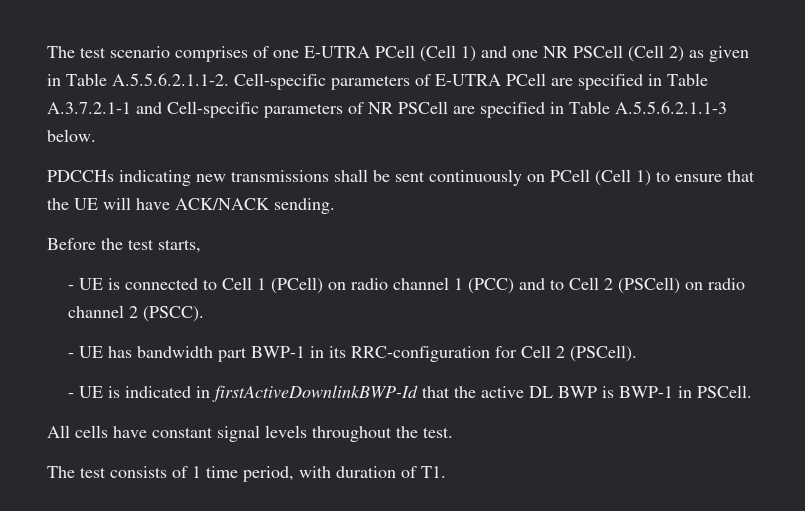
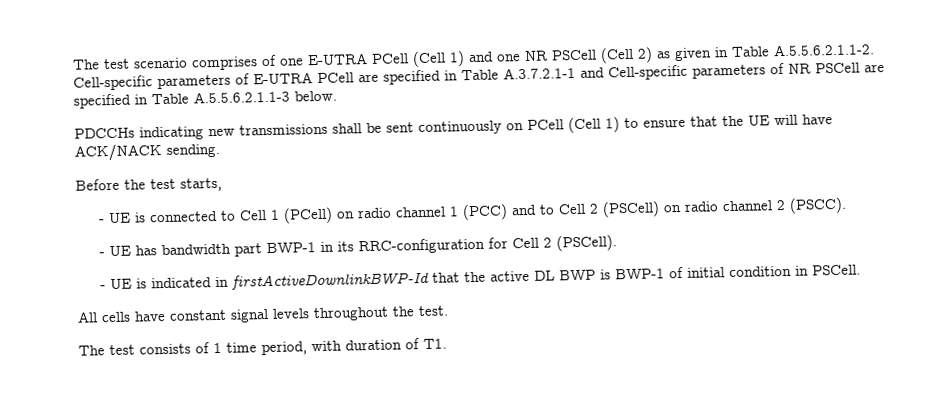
- - UE is indicated in firstActiveDownlinkBWP-Id that the active DL BWP is BWP-1 in PSCell.
+ - UE is indicated in firstActiveDownlinkBWP-Id that the active DL BWP is BWP-1 of initial condition in PSCell.

